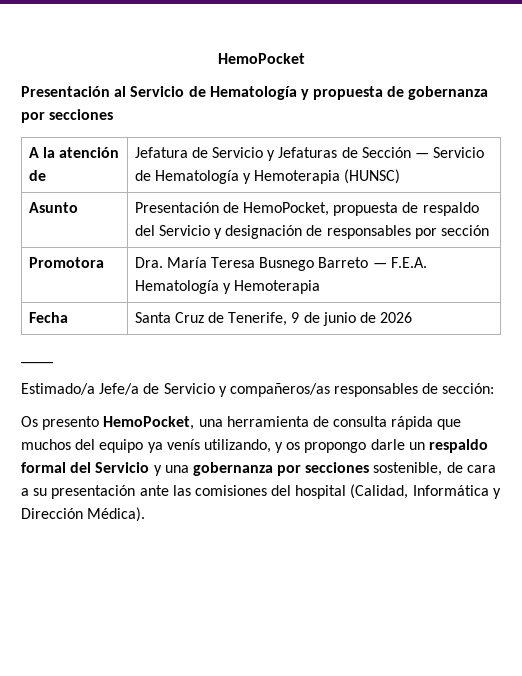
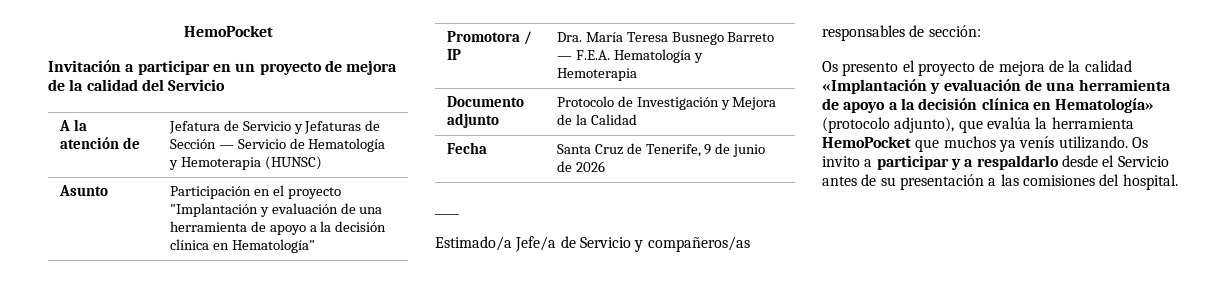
- Presentación al Servicio de Hematología y propuesta de gobernanza por secciones
+ Invitación a participar en un proyecto de mejora de la calidad del Servicio
- Asunto | Presentación de HemoPocket, propuesta de respaldo del Servicio y designación de responsables por sección
+ Asunto | Participación en el proyecto "Implantación y evaluación de una herramienta de apoyo a la decisión clínica en Hematología"
- Promotora | Dra. María Teresa Busnego Barreto — F.E.A. Hematología y Hemoterapia
+ Promotora / IP | Dra. María Teresa Busnego Barreto — F.E.A. Hematología y Hemoterapia
+ Documento adjunto | Protocolo de Investigación y Mejora de la Calidad
- Os presento HemoPocket, una herramienta de consulta rápida que muchos del equipo ya venís utilizando, y os propongo darle un respaldo formal del Servicio y una gobernanza por secciones sostenible, de cara a su presentación ante las comisiones del hospital (Calidad, Informática y Dirección Médica).
+ Os presento el proyecto de mejora de la calidad «Implantación y evaluación de una herramienta de apoyo a la decisión clínica en Hematología» (protocolo adjunto), que evalúa la herramienta HemoPocket que muchos ya venís utilizando. Os invito a participar y a respaldarlo desde el Servicio antes de su presentación a las comisiones del hospital.

